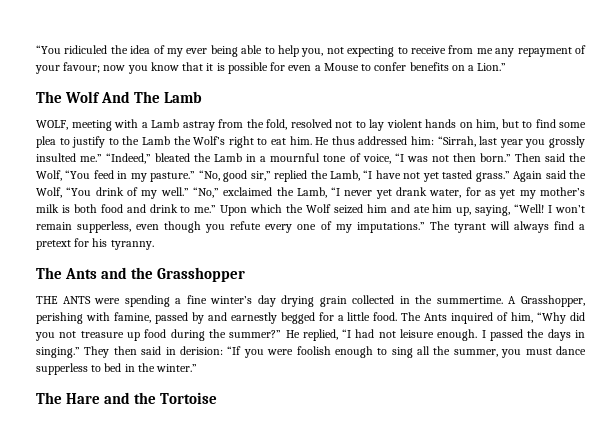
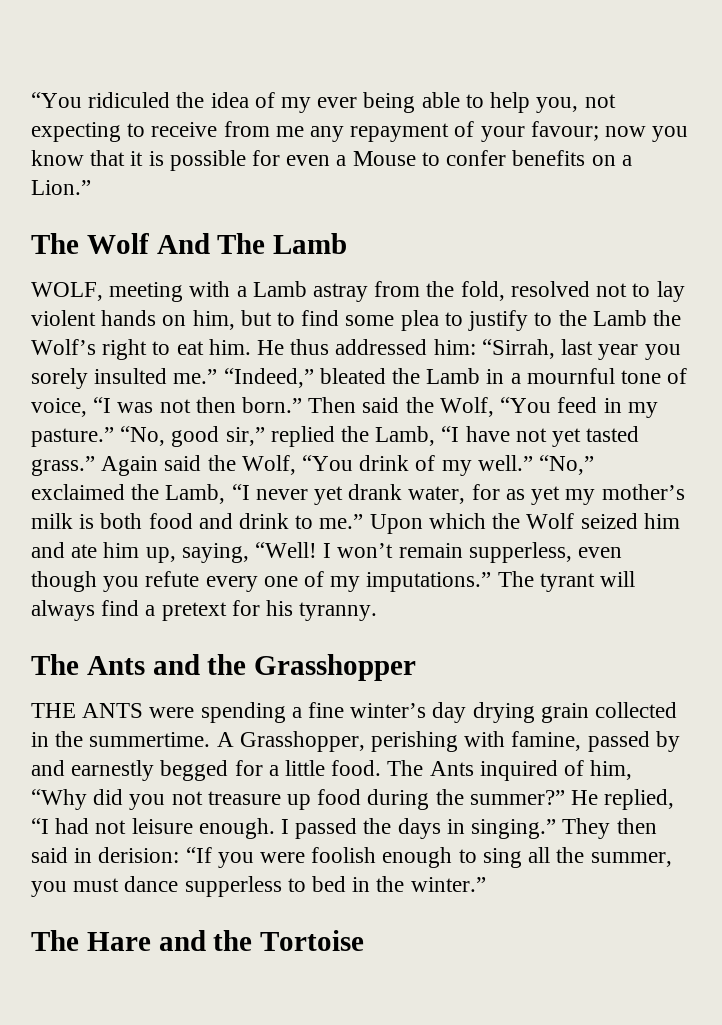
- He thus addressed him: “Sirrah, last year you grossly insulted me.”
+ He thus addressed him: “Sirrah, last year you sorely insulted me.”

